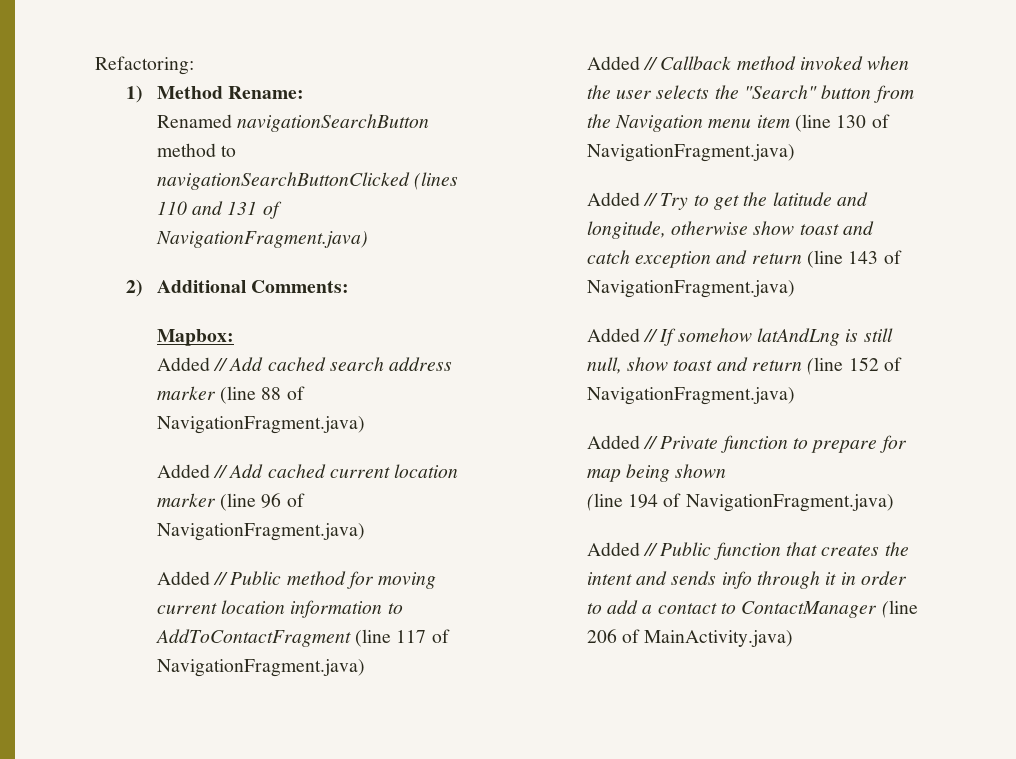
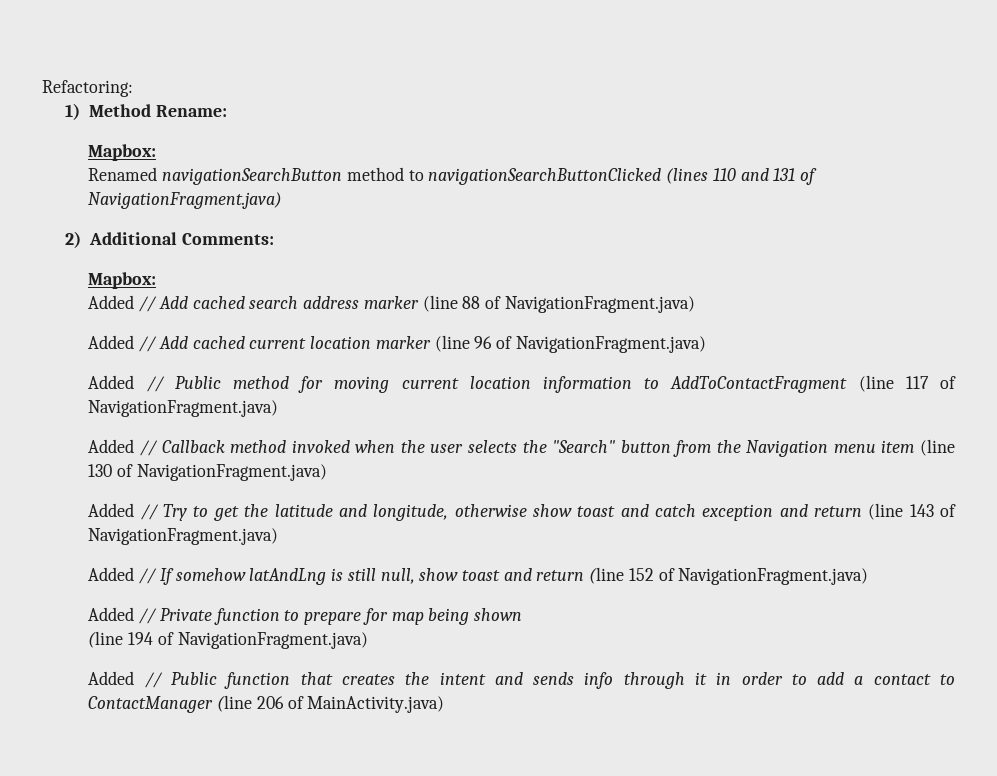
  1) Method Rename:
+ Mapbox:

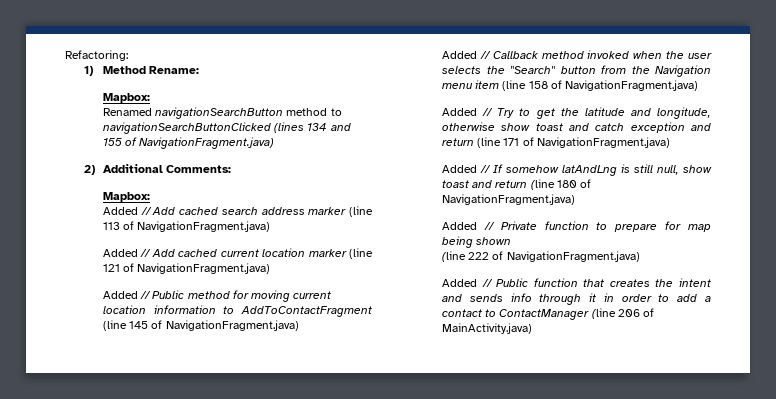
- Renamed navigationSearchButton method to navigationSearchButtonClicked (lines 110 and 131 of NavigationFragment.java)
+ Renamed navigationSearchButton method to navigationSearchButtonClicked (lines 134 and 155 of NavigationFragment.java)
- Added // Add cached search address marker (line 88 of NavigationFragment.java)
+ Added // Add cached search address marker (line 113 of NavigationFragment.java)
- Added // Add cached current location marker (line 96 of NavigationFragment.java)
+ Added // Add cached current location marker (line 121 of NavigationFragment.java)
- Added // Public method for moving current location information to AddToContactFragment (line 117 of NavigationFragment.java)
+ Added // Public method for moving current location information to AddToContactFragment (line 145 of NavigationFragment.java)
- Added // Callback method invoked when the user selects the "Search" button from the Navigation menu item (line 130 of NavigationFragment.java)
+ Added // Callback method invoked when the user selects the "Search" button from the Navigation menu item (line 158 of NavigationFragment.java)
- Added // Try to get the latitude and longitude, otherwise show toast and catch exception and return (line 143 of NavigationFragment.java)
+ Added // Try to get the latitude and longitude, otherwise show toast and catch exception and return (line 171 of NavigationFragment.java)
- Added // If somehow latAndLng is still null, show toast and return (line 152 of NavigationFragment.java)
+ Added // If somehow latAndLng is still null, show toast and return (line 180 of NavigationFragment.java)
- (line 194 of NavigationFragment.java)
+ (line 222 of NavigationFragment.java)

